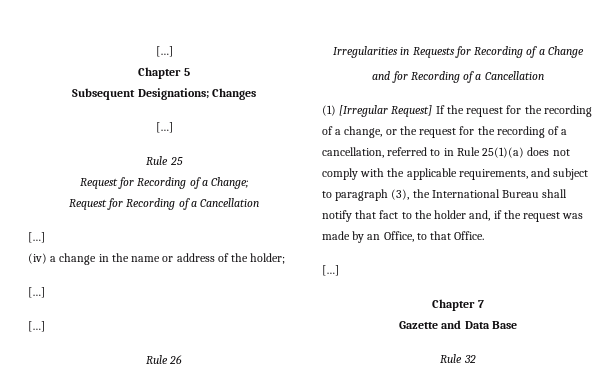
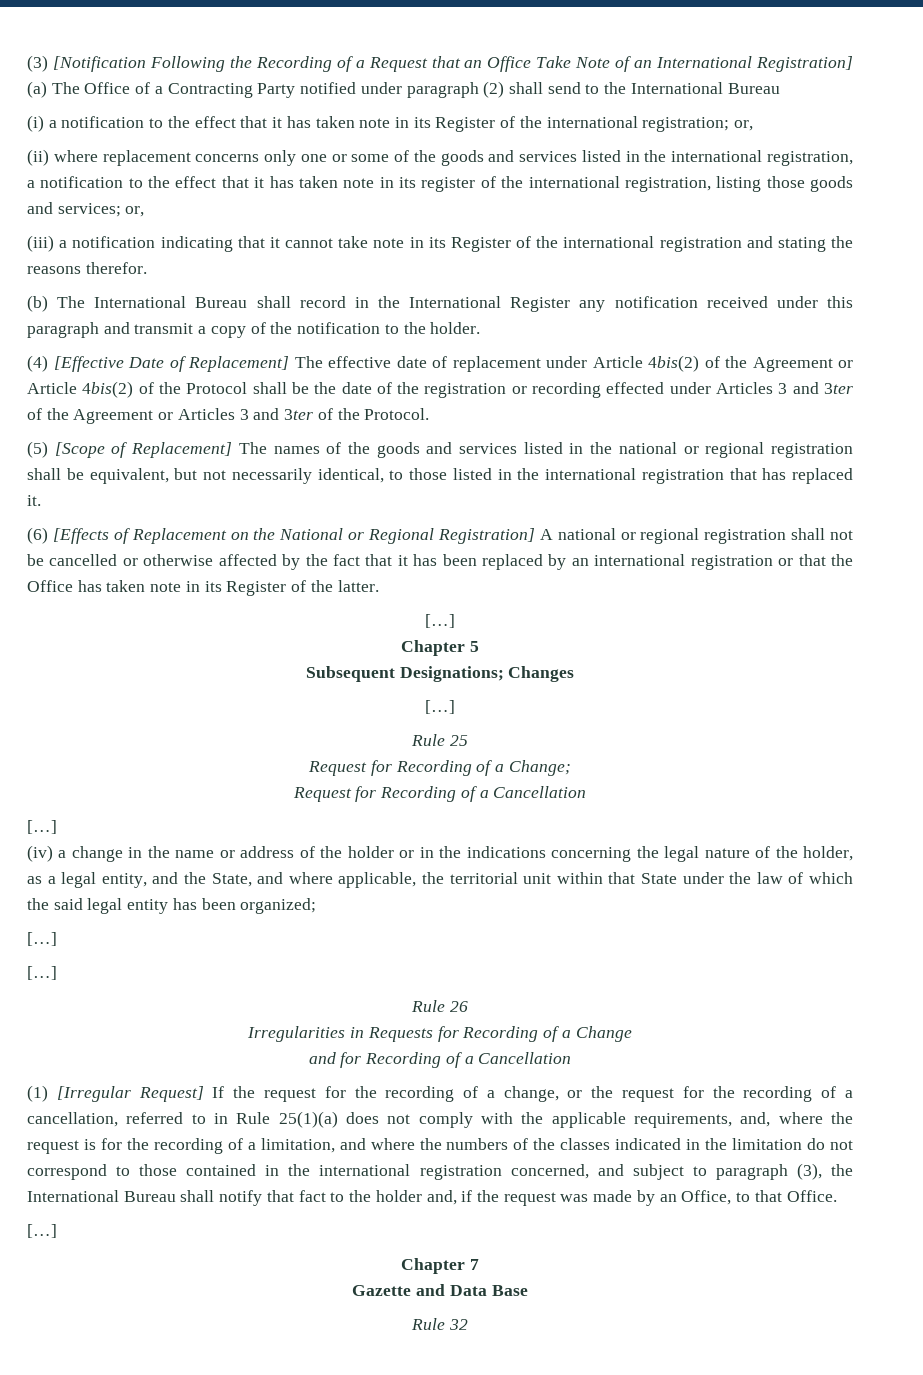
+ (3) [Notification Following the Recording of a Request that an Office Take Note of an International Registration] (a) The Office of a Contracting Party notified under paragraph (2) shall send to the International Bureau
+ (i) a notification to the effect that it has taken note in its Register of the international registration; or,
+ (ii) where replacement concerns only one or some of the goods and services listed in the international registration, a notification to the effect that it has taken note in its register of the international registration, listing those goods and services; or,
+ (iii) a notification indicating that it cannot take note in its Register of the international registration and stating the reasons therefor.
+ (b) The International Bureau shall record in the International Register any notification received under this paragraph and transmit a copy of the notification to the holder.
+ (4) [Effective Date of Replacement] The effective date of replacement under Article 4bis(2) of the Agreement or Article 4bis(2) of the Protocol shall be the date of the registration or recording effected under Articles 3 and 3ter of the Agreement or Articles 3 and 3ter of the Protocol.
+ (5) [Scope of Replacement] The names of the goods and services listed in the national or regional registration shall be equivalent, but not necessarily identical, to those listed in the international registration that has replaced it.
+ (6) [Effects of Replacement on the National or Regional Registration] A national or regional registration shall not be cancelled or otherwise affected by the fact that it has been replaced by an international registration or that the Office has taken note in its Register of the latter.
- (iv) a change in the name or address of the holder;
+ (iv) a change in the name or address of the holder or in the indications concerning the legal nature of the holder, as a legal entity, and the State, and where applicable, the territorial unit within that State under the law of which the said legal entity has been organized;
- (1) [Irregular Request] If the request for the recording of a change, or the request for the recording of a cancellation, referred to in Rule 25(1)(a) does not comply with the applicable requirements, and subject to paragraph (3), the International Bureau shall notify that fact to the holder and, if the request was made by an Office, to that Office.
+ (1) [Irregular Request] If the request for the recording of a change, or the request for the recording of a cancellation, referred to in Rule 25(1)(a) does not comply with the applicable requirements, and, where the request is for the recording of a limitation, and where the numbers of the classes indicated in the limitation do not correspond to those contained in the international registration concerned, and subject to paragraph (3), the International Bureau shall notify that fact to the holder and, if the request was made by an Office, to that Office.

